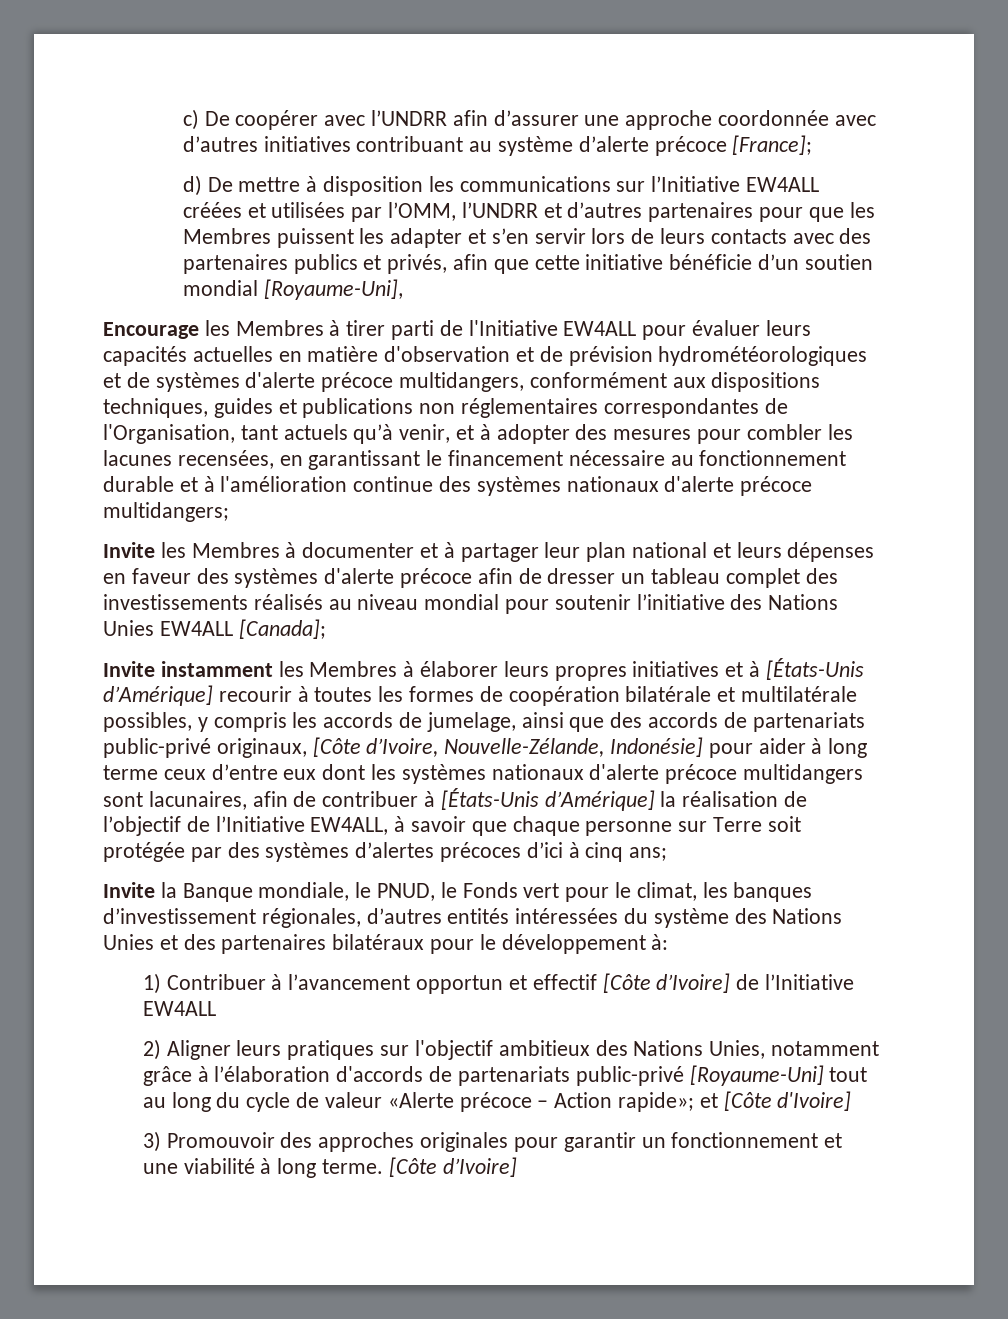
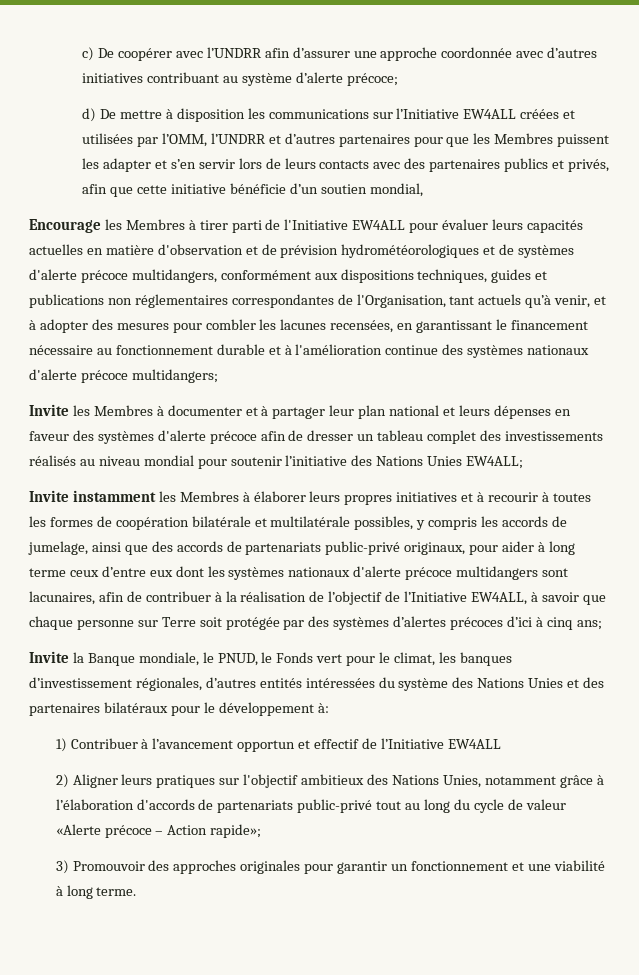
- c) De coopérer avec l’UNDRR afin d’assurer une approche coordonnée avec d’autres initiatives contribuant au système d’alerte précoce [France];
+ c) De coopérer avec l’UNDRR afin d’assurer une approche coordonnée avec d’autres initiatives contribuant au système d’alerte précoce;
- d) De mettre à disposition les communications sur l’Initiative EW4ALL créées et utilisées par l’OMM, l’UNDRR et d’autres partenaires pour que les Membres puissent les adapter et s’en servir lors de leurs contacts avec des partenaires publics et privés, afin que cette initiative bénéficie d’un soutien mondial [Royaume-Uni],
+ d) De mettre à disposition les communications sur l’Initiative EW4ALL créées et utilisées par l’OMM, l’UNDRR et d’autres partenaires pour que les Membres puissent les adapter et s’en servir lors de leurs contacts avec des partenaires publics et privés, afin que cette initiative bénéficie d’un soutien mondial,
- Invite les Membres à documenter et à partager leur plan national et leurs dépenses en faveur des systèmes d'alerte précoce afin de dresser un tableau complet des investissements réalisés au niveau mondial pour soutenir l’initiative des Nations Unies EW4ALL [Canada];
+ Invite les Membres à documenter et à partager leur plan national et leurs dépenses en faveur des systèmes d'alerte précoce afin de dresser un tableau complet des investissements réalisés au niveau mondial pour soutenir l’initiative des Nations Unies EW4ALL;
- Invite instamment les Membres à élaborer leurs propres initiatives et à [États-Unis d’Amérique] recourir à toutes les formes de coopération bilatérale et multilatérale possibles, y compris les accords de jumelage, ainsi que des accords de partenariats public-privé originaux, [Côte d’Ivoire, Nouvelle-Zélande, Indonésie] pour aider à long terme ceux d’entre eux dont les systèmes nationaux d'alerte précoce multidangers sont lacunaires, afin de contribuer à [États-Unis d’Amérique] la réalisation de l’objectif de l’Initiative EW4ALL, à savoir que chaque personne sur Terre soit protégée par des systèmes d’alertes précoces d’ici à cinq ans;
+ Invite instamment les Membres à élaborer leurs propres initiatives et à recourir à toutes les formes de coopération bilatérale et multilatérale possibles, y compris les accords de jumelage, ainsi que des accords de partenariats public-privé originaux, pour aider à long terme ceux d’entre eux dont les systèmes nationaux d'alerte précoce multidangers sont lacunaires, afin de contribuer à la réalisation de l’objectif de l’Initiative EW4ALL, à savoir que chaque personne sur Terre soit protégée par des systèmes d’alertes précoces d’ici à cinq ans;
- 1) Contribuer à l’avancement opportun et effectif [Côte d’Ivoire] de l’Initiative EW4ALL
+ 1) Contribuer à l’avancement opportun et effectif de l’Initiative EW4ALL
- 2) Aligner leurs pratiques sur l'objectif ambitieux des Nations Unies, notamment grâce à l’élaboration d'accords de partenariats public-privé [Royaume-Uni] tout au long du cycle de valeur «Alerte précoce – Action rapide»; et [Côte d'Ivoire]
+ 2) Aligner leurs pratiques sur l'objectif ambitieux des Nations Unies, notamment grâce à l’élaboration d'accords de partenariats public-privé tout au long du cycle de valeur «Alerte précoce – Action rapide»;
- 3) Promouvoir des approches originales pour garantir un fonctionnement et une viabilité à long terme. [Côte d’Ivoire]
+ 3) Promouvoir des approches originales pour garantir un fonctionnement et une viabilité à long terme.

